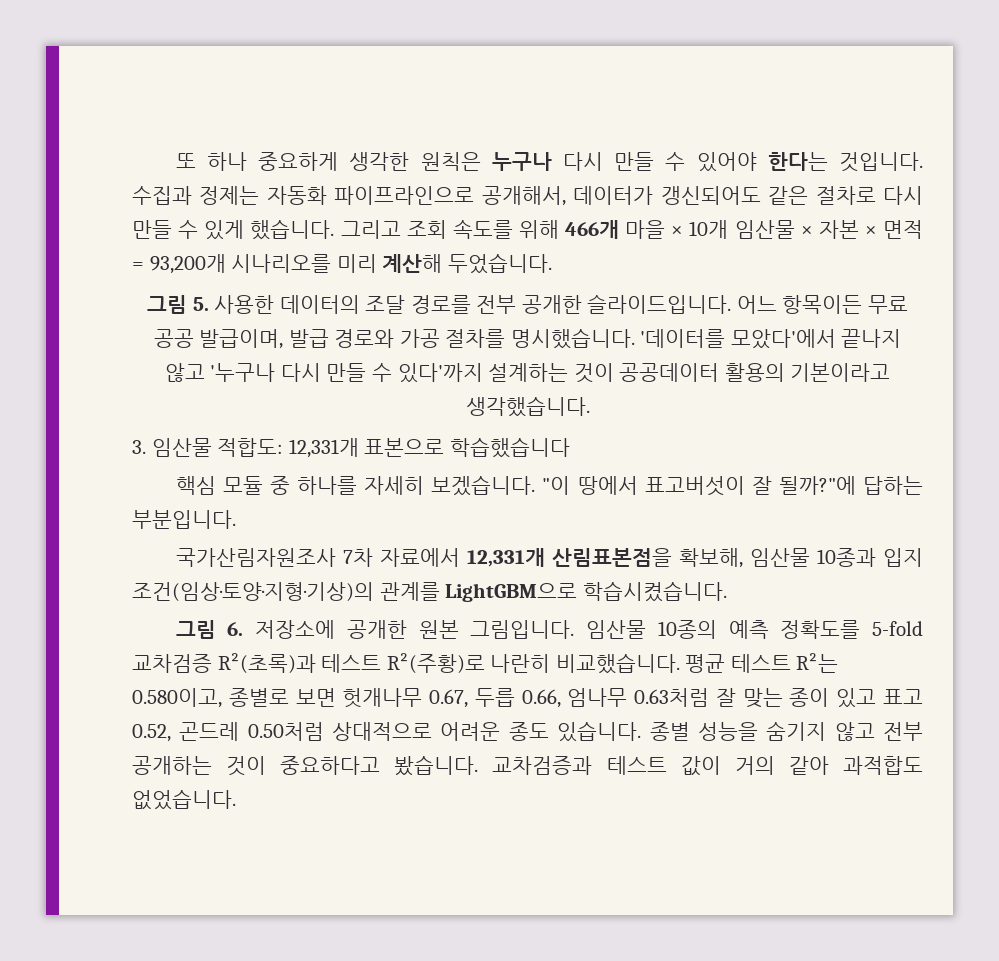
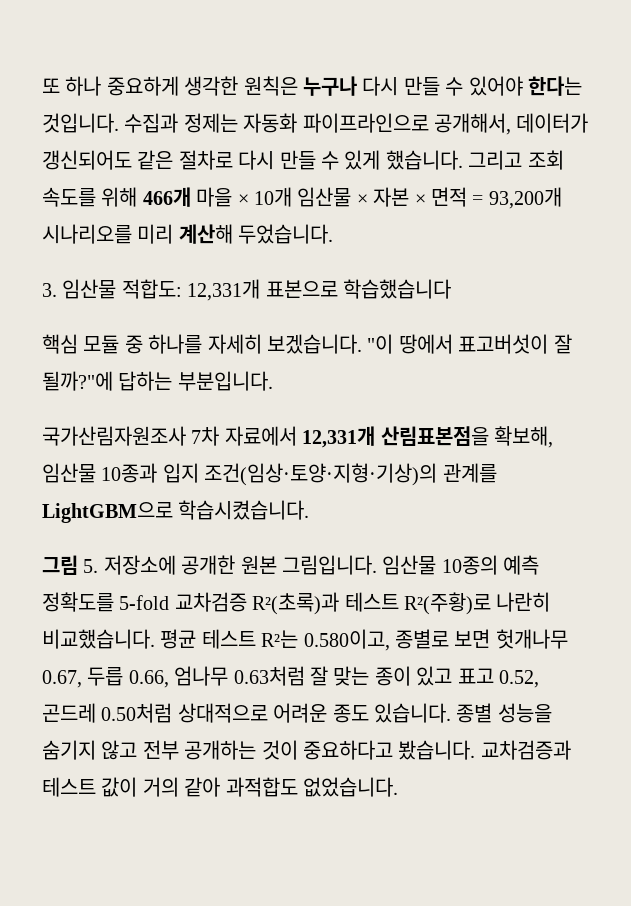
- 그림 5. 사용한 데이터의 조달 경로를 전부 공개한 슬라이드입니다. 어느 항목이든 무료 공공 발급이며, 발급 경로와 가공 절차를 명시했습니다. '데이터를 모았다'에서 끝나지 않고 '누구나 다시 만들 수 있다'까지 설계하는 것이 공공데이터 활용의 기본이라고 생각했습니다.
- 그림 6. 저장소에 공개한 원본 그림입니다.
+ 그림 5. 저장소에 공개한 원본 그림입니다.

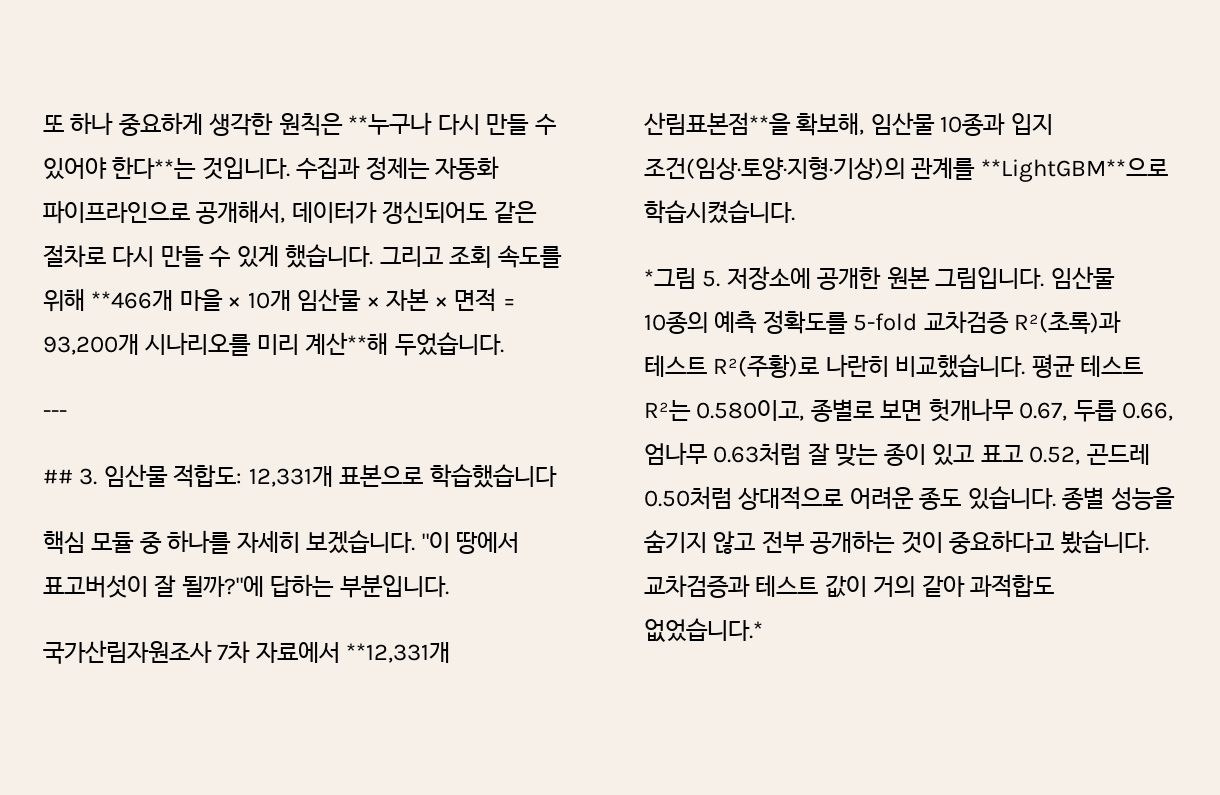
- 또 하나 중요하게 생각한 원칙은 누구나 다시 만들 수 있어야 한다는 것입니다.
+ 또 하나 중요하게 생각한 원칙은 **누구나 다시 만들 수 있어야 한다**는 것입니다.
- 그리고 조회 속도를 위해 466개 마을 × 10개 임산물 × 자본 × 면적 = 93,200개 시나리오를 미리 계산해 두었습니다.
+ 그리고 조회 속도를 위해 **466개 마을 × 10개 임산물 × 자본 × 면적 = 93,200개 시나리오를 미리 계산**해 두었습니다.
- 3. 임산물 적합도: 12,331개 표본으로 학습했습니다
+ ---
+ ## 3. 임산물 적합도: 12,331개 표본으로 학습했습니다
- 국가산림자원조사 7차 자료에서 12,331개 산림표본점을 확보해, 임산물 10종과 입지 조건(임상·토양·지형·기상)의 관계를 LightGBM으로 학습시켰습니다.
+ 국가산림자원조사 7차 자료에서 **12,331개 산림표본점**을 확보해, 임산물 10종과 입지 조건(임상·토양·지형·기상)의 관계를 **LightGBM**으로 학습시켰습니다.
- 그림 5. 저장소에 공개한 원본 그림입니다.
+ *그림 5. 저장소에 공개한 원본 그림입니다.
- 교차검증과 테스트 값이 거의 같아 과적합도 없었습니다.
+ 교차검증과 테스트 값이 거의 같아 과적합도 없었습니다.*

